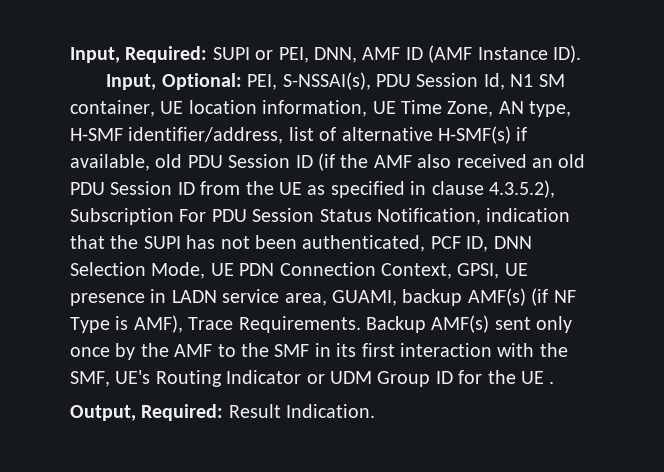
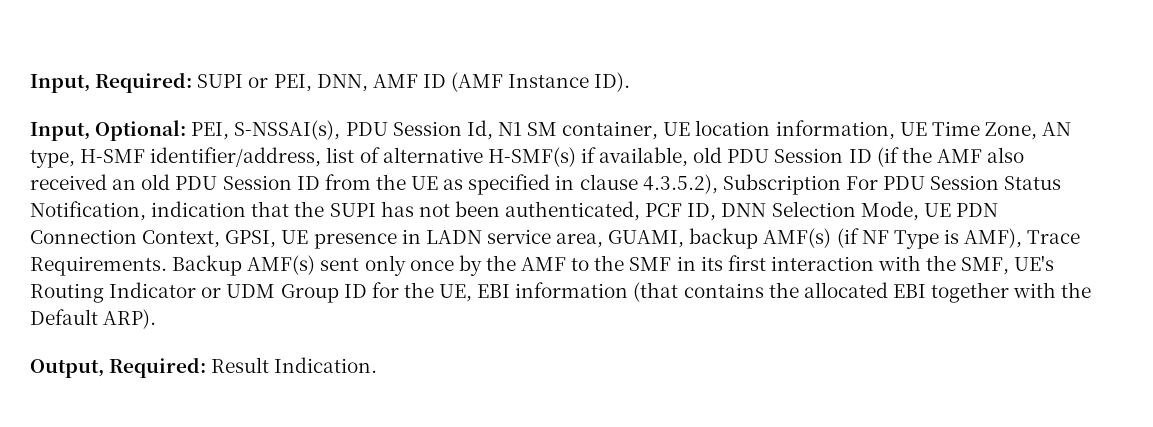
- Backup AMF(s) sent only once by the AMF to the SMF in its first interaction with the SMF, UE's Routing Indicator or UDM Group ID for the UE .
+ Backup AMF(s) sent only once by the AMF to the SMF in its first interaction with the SMF, UE's Routing Indicator or UDM Group ID for the UE, EBI information (that contains the allocated EBI together with the Default ARP).

